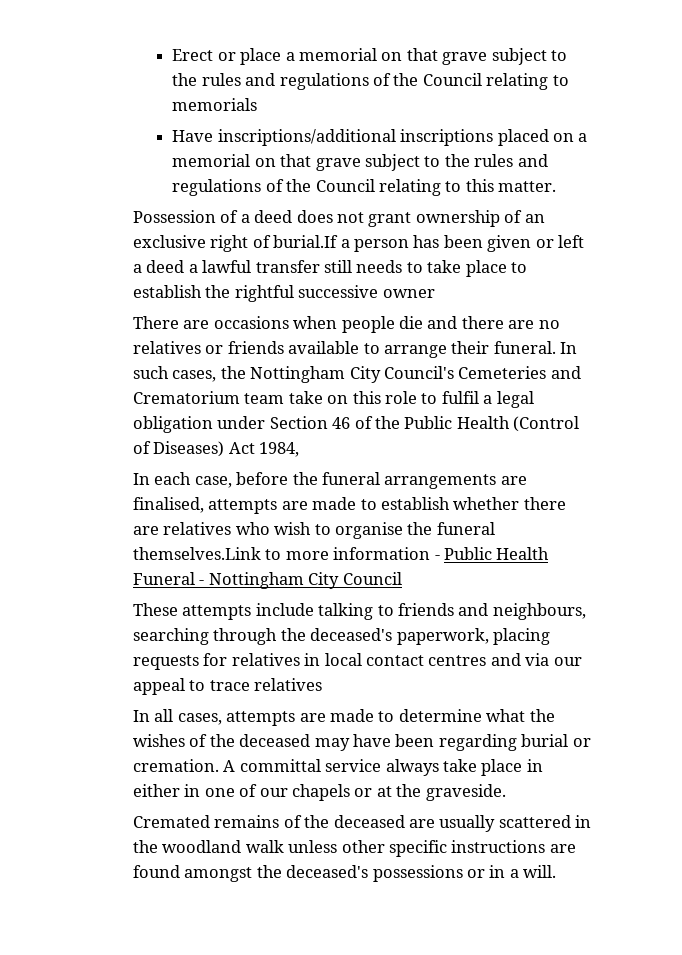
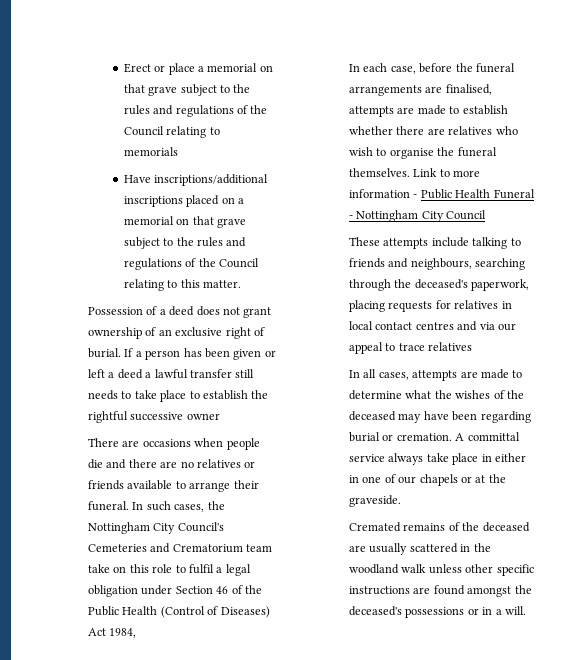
- Possession of a deed does not grant ownership of an exclusive right of burial.If a person has been given or left a deed a lawful transfer still needs to take place to establish the rightful successive owner
+ Possession of a deed does not grant ownership of an exclusive right of burial. If a person has been given or left a deed a lawful transfer still needs to take place to establish the rightful successive owner
- In each case, before the funeral arrangements are finalised, attempts are made to establish whether there are relatives who wish to organise the funeral themselves.Link to more information - Public Health Funeral - Nottingham City Council
+ In each case, before the funeral arrangements are finalised, attempts are made to establish whether there are relatives who wish to organise the funeral themselves. Link to more information - Public Health Funeral - Nottingham City Council

